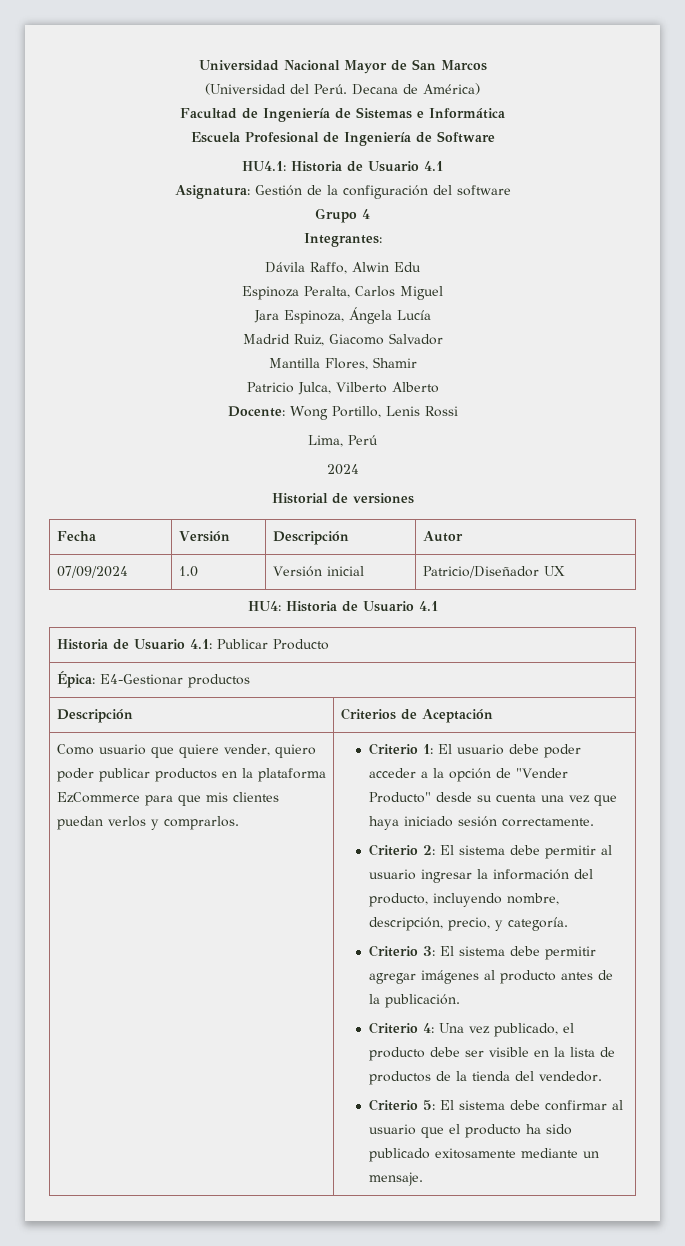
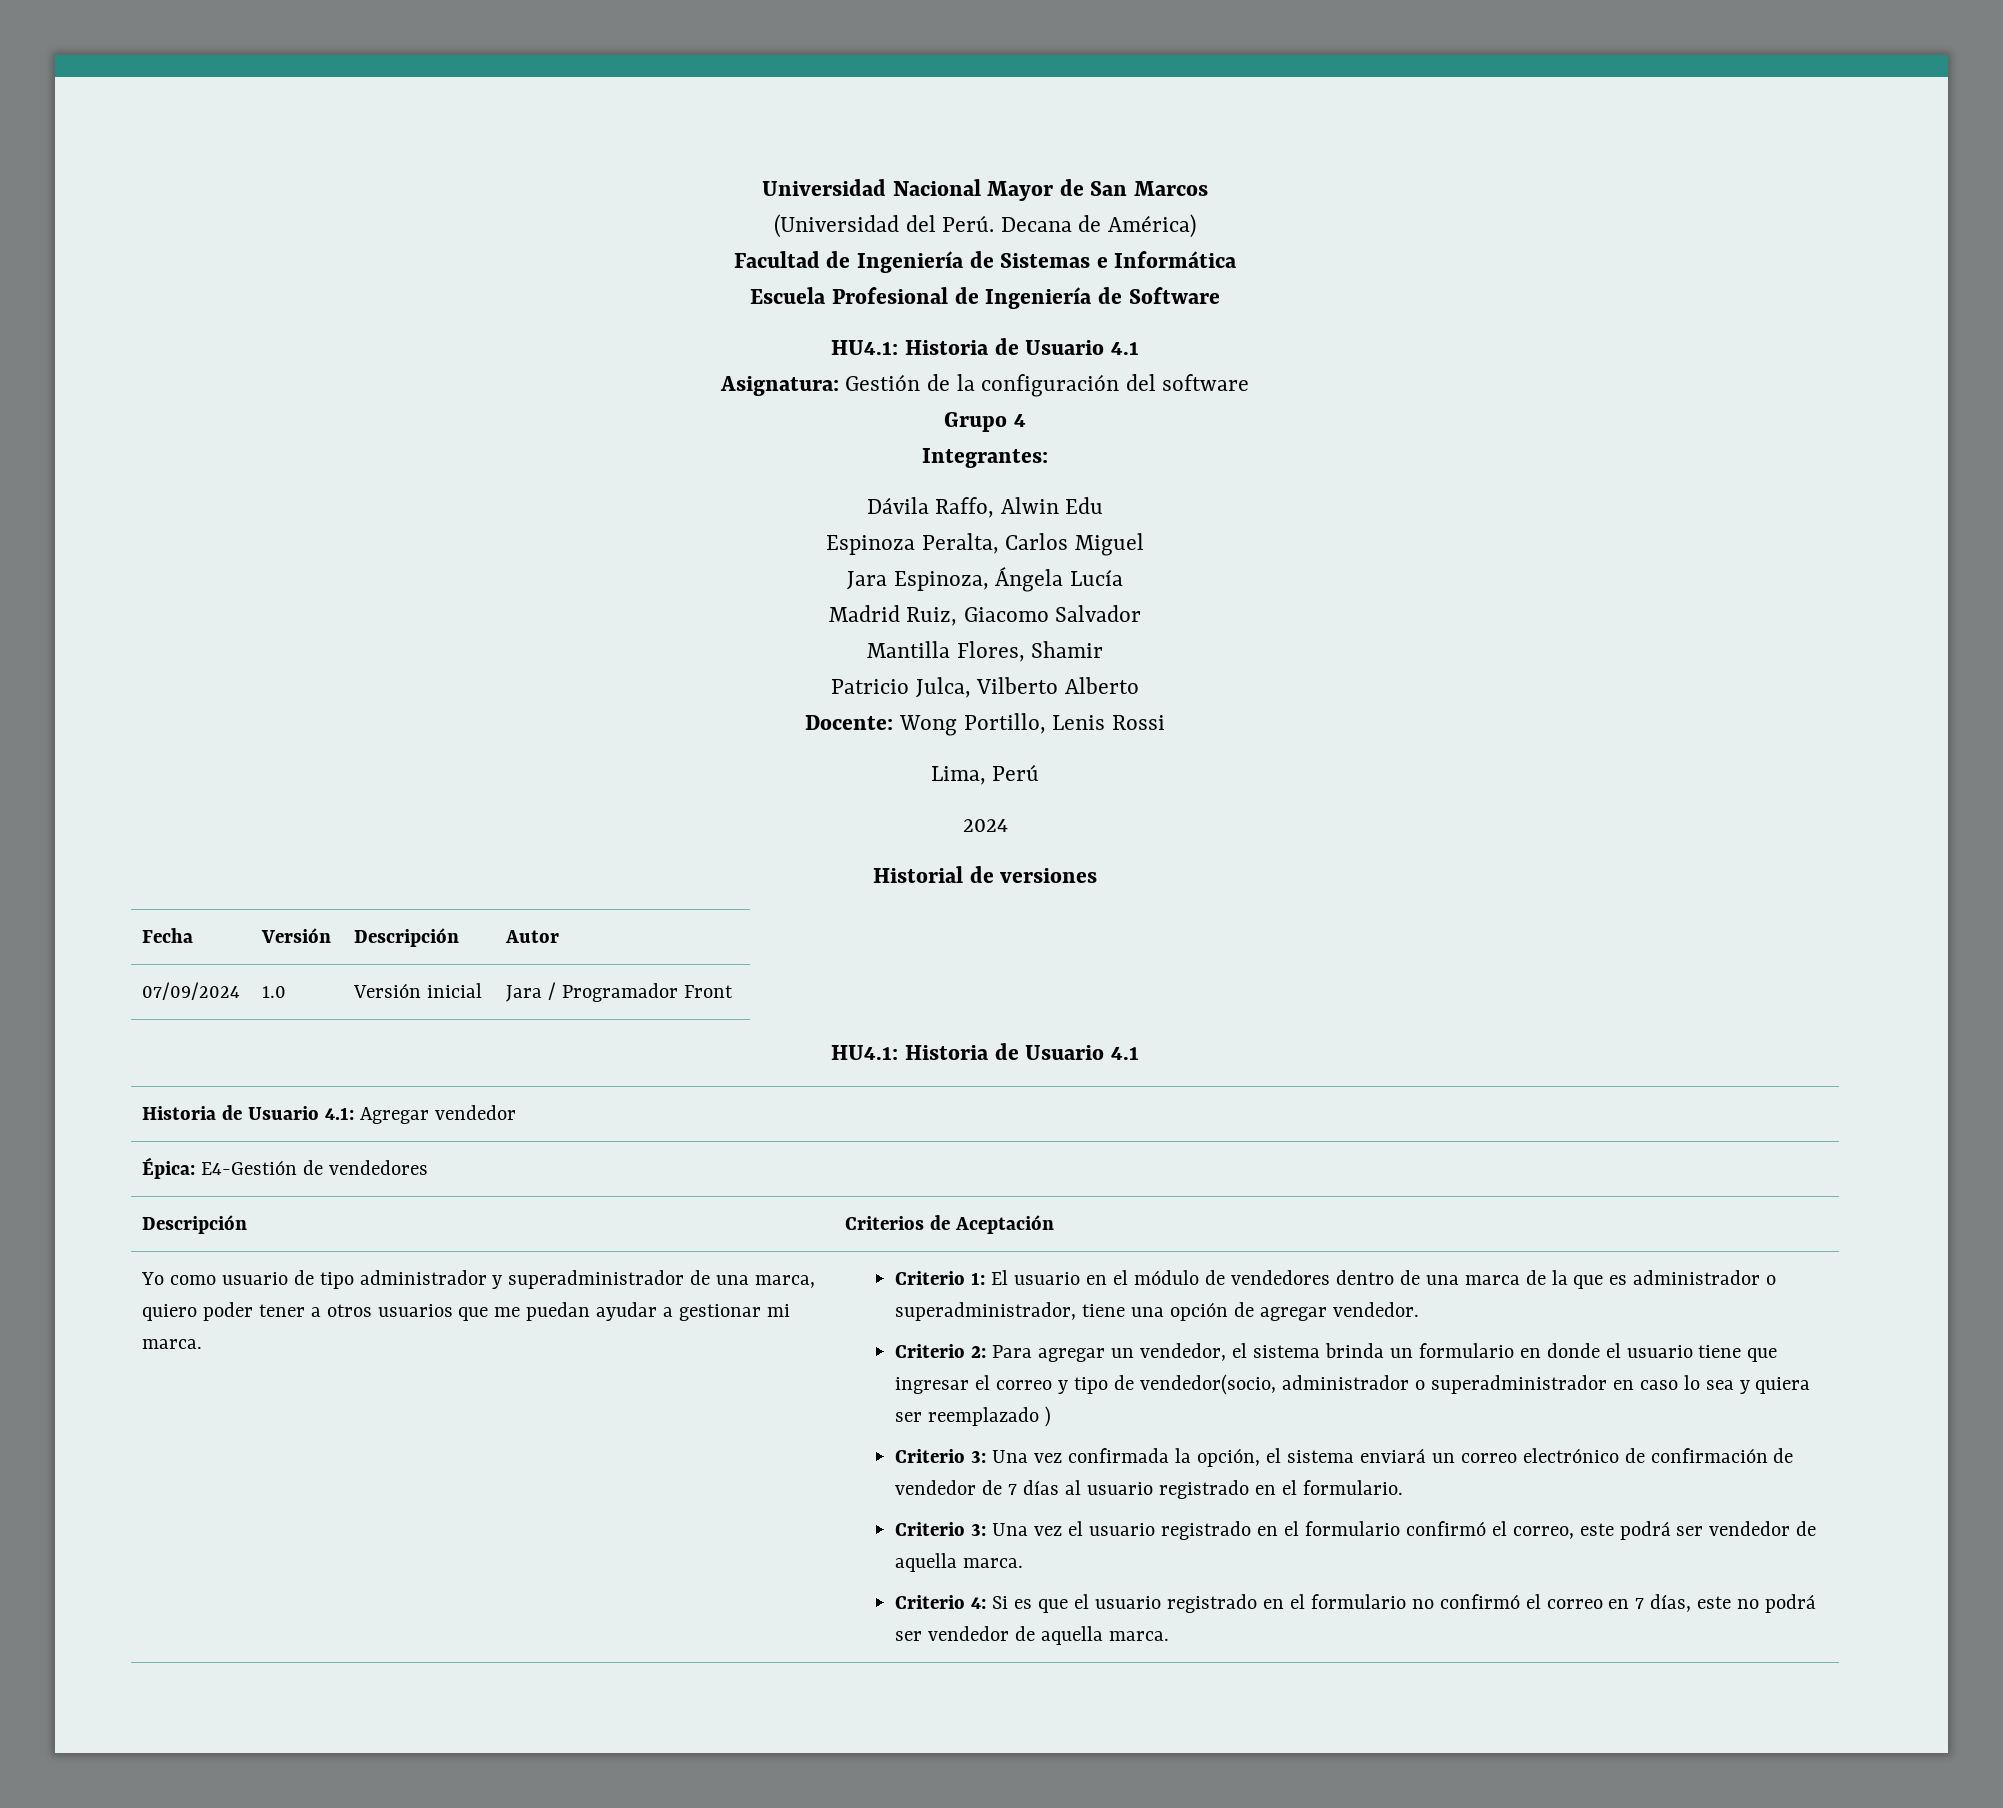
- 07/09/2024 | 1.0 | Versión inicial | Patricio/Diseñador UX
- HU4: Historia de Usuario 4.1
+ 07/09/2024 | 1.0 | Versión inicial | Jara / Programador Front
+ HU4.1: Historia de Usuario 4.1
- Historia de Usuario 4.1: Publicar Producto
+ Historia de Usuario 4.1: Agregar vendedor
- Épica: E4-Gestionar productos
+ Épica: E4-Gestión de vendedores
- Como usuario que quiere vender, quiero poder publicar productos en la plataforma EzCommerce para que mis clientes puedan verlos y comprarlos. | Criterio 1: El usuario debe poder acceder a la opción de "Vender Producto" desde su cuenta una vez que haya iniciado sesión correctamente.
- Criterio 2: El sistema debe permitir al usuario ingresar la información del producto, incluyendo nombre, descripción, precio, y categoría.
- Criterio 3: El sistema debe permitir agregar imágenes al producto antes de la publicación.
- Criterio 4: Una vez publicado, el producto debe ser visible en la lista de productos de la tienda del vendedor.
- Criterio 5: El sistema debe confirmar al usuario que el producto ha sido publicado exitosamente mediante un mensaje.
+ Yo como usuario de tipo administrador y superadministrador de una marca, quiero poder tener a otros usuarios que me puedan ayudar a gestionar mi marca. | Criterio 1: El usuario en el módulo de vendedores dentro de una marca de la que es administrador o superadministrador, tiene una opción de agregar vendedor.
+ Criterio 2: Para agregar un vendedor, el sistema brinda un formulario en donde el usuario tiene que ingresar el correo y tipo de vendedor(socio, administrador o superadministrador en caso lo sea y quiera ser reemplazado )
+ Criterio 3: Una vez confirmada la opción, el sistema enviará un correo electrónico de confirmación de vendedor de 7 días al usuario registrado en el formulario.
+ Criterio 3: Una vez el usuario registrado en el formulario confirmó el correo, este podrá ser vendedor de aquella marca.
+ Criterio 4: Si es que el usuario registrado en el formulario no confirmó el correo en 7 días, este no podrá ser vendedor de aquella marca.

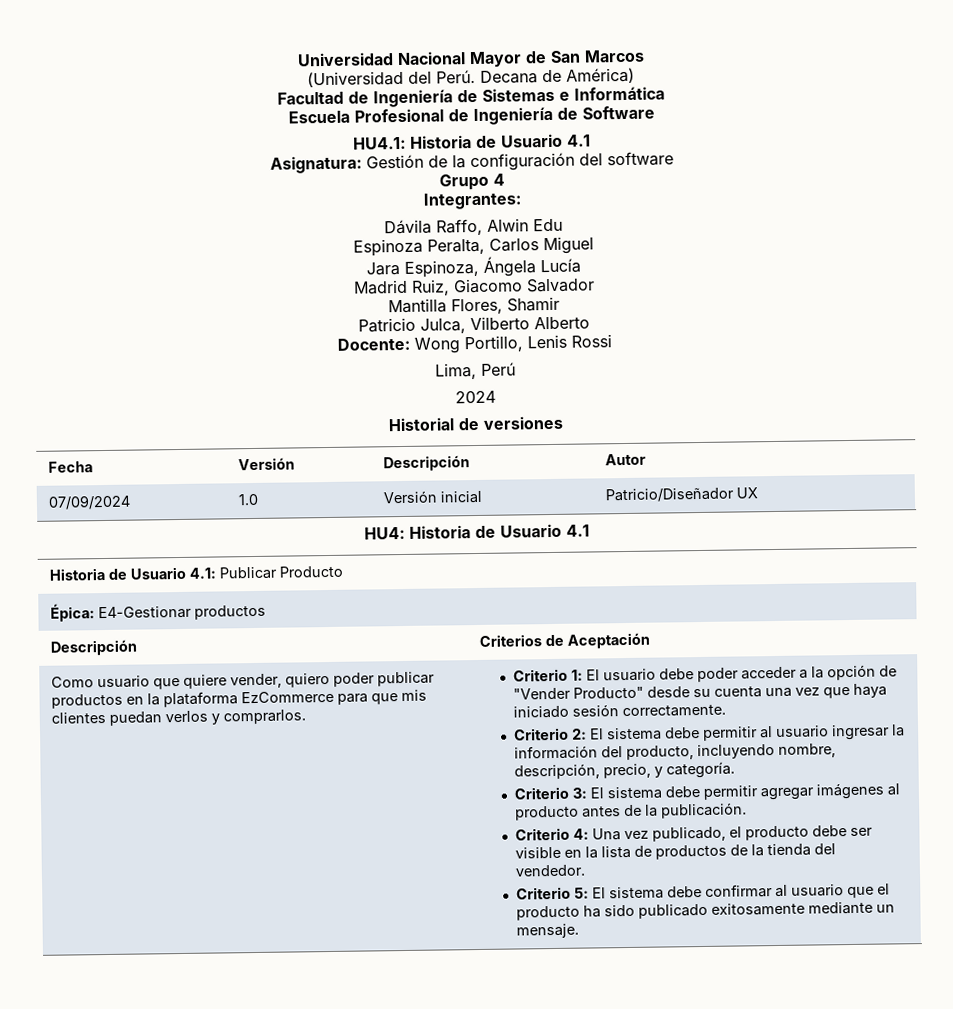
- 07/09/2024 | 1.0 | Versión inicial | Jara / Programador Front
- HU4.1: Historia de Usuario 4.1
+ 07/09/2024 | 1.0 | Versión inicial | Patricio/Diseñador UX
+ HU4: Historia de Usuario 4.1
- Historia de Usuario 4.1: Agregar vendedor
+ Historia de Usuario 4.1: Publicar Producto
- Épica: E4-Gestión de vendedores
+ Épica: E4-Gestionar productos
- Yo como usuario de tipo administrador y superadministrador de una marca, quiero poder tener a otros usuarios que me puedan ayudar a gestionar mi marca. | Criterio 1: El usuario en el módulo de vendedores dentro de una marca de la que es administrador o superadministrador, tiene una opción de agregar vendedor.
- Criterio 2: Para agregar un vendedor, el sistema brinda un formulario en donde el usuario tiene que ingresar el correo y tipo de vendedor(socio, administrador o superadministrador en caso lo sea y quiera ser reemplazado )
- Criterio 3: Una vez confirmada la opción, el sistema enviará un correo electrónico de confirmación de vendedor de 7 días al usuario registrado en el formulario.
- Criterio 3: Una vez el usuario registrado en el formulario confirmó el correo, este podrá ser vendedor de aquella marca.
- Criterio 4: Si es que el usuario registrado en el formulario no confirmó el correo en 7 días, este no podrá ser vendedor de aquella marca.
+ Como usuario que quiere vender, quiero poder publicar productos en la plataforma EzCommerce para que mis clientes puedan verlos y comprarlos. | Criterio 1: El usuario debe poder acceder a la opción de "Vender Producto" desde su cuenta una vez que haya iniciado sesión correctamente.
+ Criterio 2: El sistema debe permitir al usuario ingresar la información del producto, incluyendo nombre, descripción, precio, y categoría.
+ Criterio 3: El sistema debe permitir agregar imágenes al producto antes de la publicación.
+ Criterio 4: Una vez publicado, el producto debe ser visible en la lista de productos de la tienda del vendedor.
+ Criterio 5: El sistema debe confirmar al usuario que el producto ha sido publicado exitosamente mediante un mensaje.

